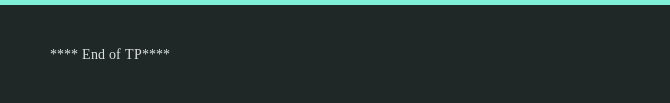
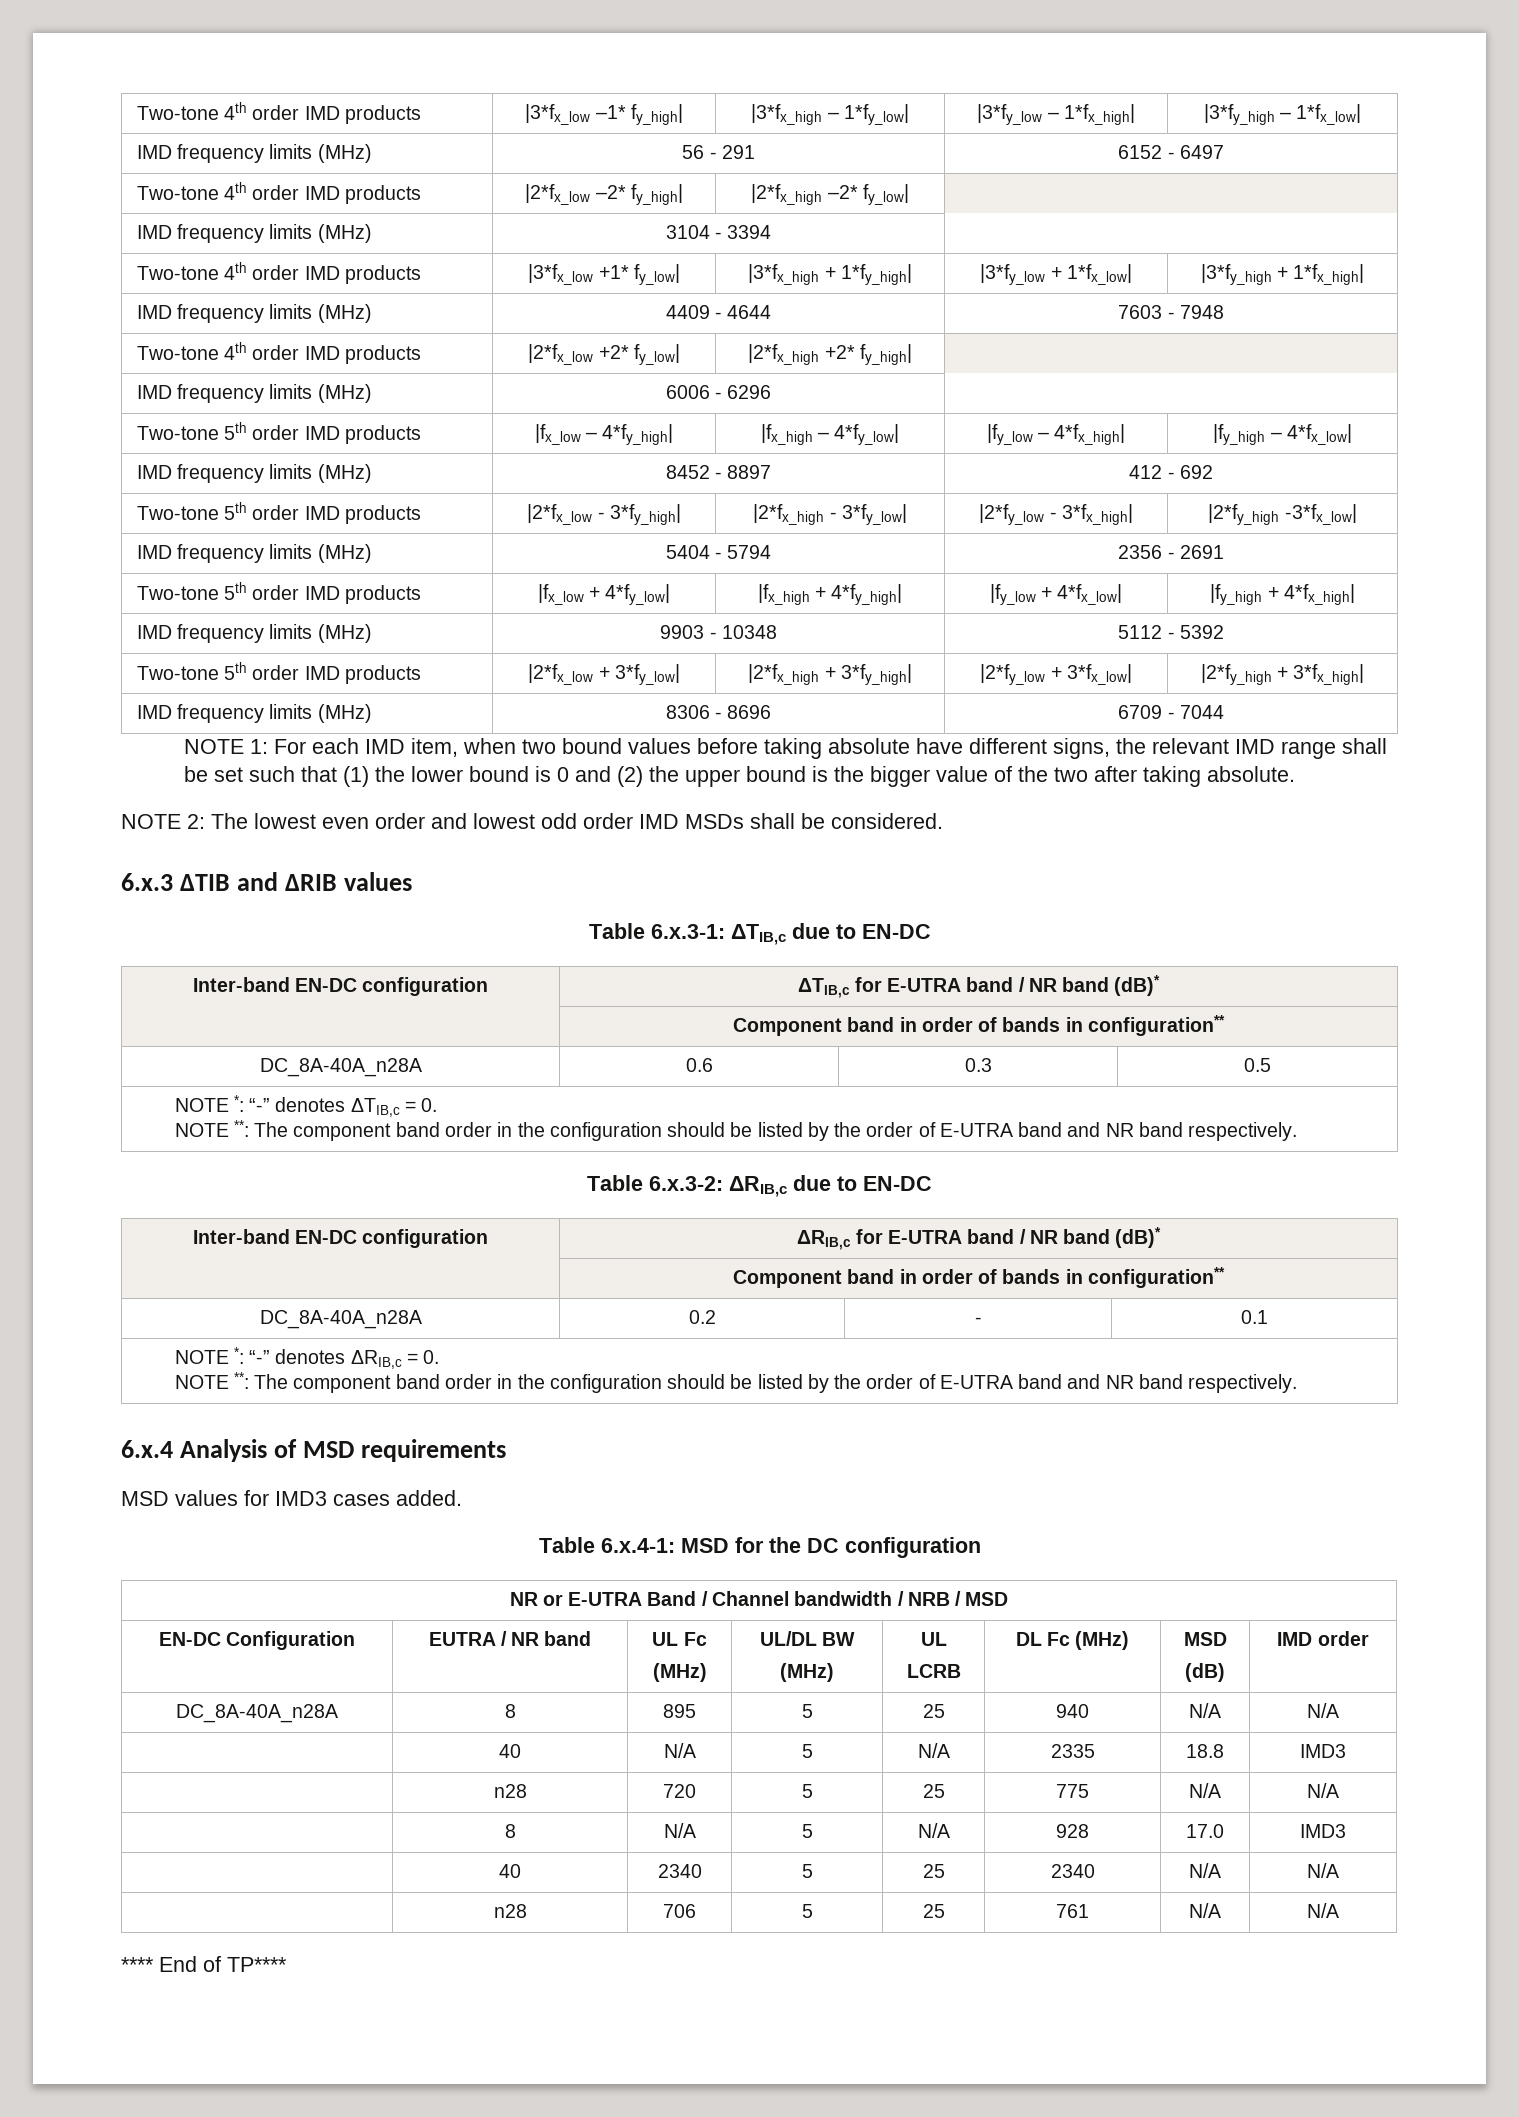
+ Two-tone 4th order IMD products | |3*fx_low –1* fy_high| | |3*fx_high – 1*fy_low| | |3*fy_low – 1*fx_high| | |3*fy_high – 1*fx_low|
+ IMD frequency limits (MHz) | 56 - 291 | 6152 - 6497
+ Two-tone 4th order IMD products | |2*fx_low –2* fy_high| | |2*fx_high –2* fy_low| |
+ IMD frequency limits (MHz) | 3104 - 3394 |
+ Two-tone 4th order IMD products | |3*fx_low +1* fy_low| | |3*fx_high + 1*fy_high| | |3*fy_low + 1*fx_low| | |3*fy_high + 1*fx_high|
+ IMD frequency limits (MHz) | 4409 - 4644 | 7603 - 7948
+ Two-tone 4th order IMD products | |2*fx_low +2* fy_low| | |2*fx_high +2* fy_high| |
+ IMD frequency limits (MHz) | 6006 - 6296 |
+ Two-tone 5th order IMD products | |fx_low – 4*fy_high| | |fx_high – 4*fy_low| | |fy_low – 4*fx_high| | |fy_high – 4*fx_low|
+ IMD frequency limits (MHz) | 8452 - 8897 | 412 - 692
+ Two-tone 5th order IMD products | |2*fx_low - 3*fy_high| | |2*fx_high - 3*fy_low| | |2*fy_low - 3*fx_high| | |2*fy_high -3*fx_low|
+ IMD frequency limits (MHz) | 5404 - 5794 | 2356 - 2691
+ Two-tone 5th order IMD products | |fx_low + 4*fy_low| | |fx_high + 4*fy_high| | |fy_low + 4*fx_low| | |fy_high + 4*fx_high|
+ IMD frequency limits (MHz) | 9903 - 10348 | 5112 - 5392
+ Two-tone 5th order IMD products | |2*fx_low + 3*fy_low| | |2*fx_high + 3*fy_high| | |2*fy_low + 3*fx_low| | |2*fy_high + 3*fx_high|
+ IMD frequency limits (MHz) | 8306 - 8696 | 6709 - 7044
+ NOTE 1: For each IMD item, when two bound values before taking absolute have different signs, the relevant IMD range shall be set such that (1) the lower bound is 0 and (2) the upper bound is the bigger value of the two after taking absolute.
+ NOTE 2: The lowest even order and lowest odd order IMD MSDs shall be considered.
+ 6.x.3 ∆TIB and ∆RIB values
+ Table 6.x.3-1: ΔTIB,c due to EN-DC
+ Inter-band EN-DC configuration | ΔTIB,c for E-UTRA band / NR band (dB)*
+ | Component band in order of bands in configuration**
+ DC_8A-40A_n28A | 0.6 | 0.3 | 0.5
+ NOTE *: “-” denotes ΔTIB,c = 0.
+ NOTE **: The component band order in the configuration should be listed by the order of E-UTRA band and NR band respectively.
+ Table 6.x.3-2: ΔRIB,c due to EN-DC
+ Inter-band EN-DC configuration | ΔRIB,c for E-UTRA band / NR band (dB)*
+ | Component band in order of bands in configuration**
+ DC_8A-40A_n28A | 0.2 | - | 0.1
+ NOTE *: “-” denotes ΔRIB,c = 0.
+ NOTE **: The component band order in the configuration should be listed by the order of E-UTRA band and NR band respectively.
+ 6.x.4 Analysis of MSD requirements
+ MSD values for IMD3 cases added.
+ Table 6.x.4-1: MSD for the DC configuration
+ NR or E-UTRA Band / Channel bandwidth / NRB / MSD
+ EN-DC Configuration | EUTRA / NR band | UL Fc
+ (MHz) | UL/DL BW
+ (MHz) | UL
+ LCRB | DL Fc (MHz) | MSD
+ (dB) | IMD order
+ DC_8A-40A_n28A | 8 | 895 | 5 | 25 | 940 | N/A | N/A
+ | 40 | N/A | 5 | N/A | 2335 | 18.8 | IMD3
+ | n28 | 720 | 5 | 25 | 775 | N/A | N/A
+ | 8 | N/A | 5 | N/A | 928 | 17.0 | IMD3
+ | 40 | 2340 | 5 | 25 | 2340 | N/A | N/A
+ | n28 | 706 | 5 | 25 | 761 | N/A | N/A

